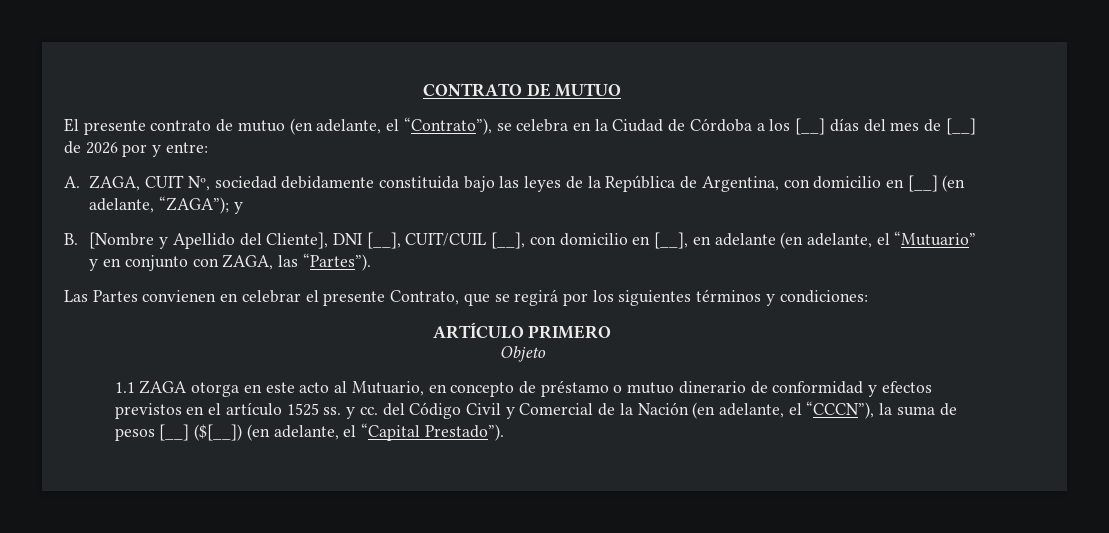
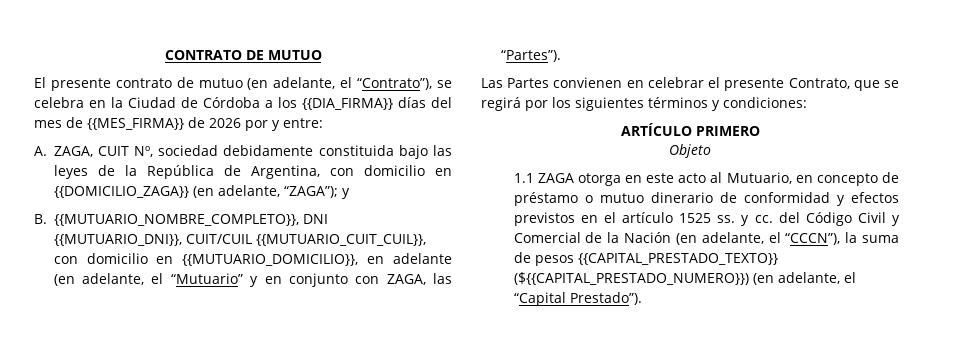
- El presente contrato de mutuo (en adelante, el “Contrato”), se celebra en la Ciudad de Córdoba a los [__] días del mes de [__] de 2026 por y entre:
+ El presente contrato de mutuo (en adelante, el “Contrato”), se celebra en la Ciudad de Córdoba a los {{DIA_FIRMA}} días del mes de {{MES_FIRMA}} de 2026 por y entre:
- A. ZAGA, CUIT Nº, sociedad debidamente constituida bajo las leyes de la República de Argentina, con domicilio en [__] (en adelante, “ZAGA”); y
+ A. ZAGA, CUIT Nº, sociedad debidamente constituida bajo las leyes de la República de Argentina, con domicilio en {{DOMICILIO_ZAGA}} (en adelante, “ZAGA”); y
- B. [Nombre y Apellido del Cliente], DNI [__], CUIT/CUIL [__], con domicilio en [__], en adelante (en adelante, el “Mutuario” y en conjunto con ZAGA, las “Partes”).
+ B. {{MUTUARIO_NOMBRE_COMPLETO}}, DNI {{MUTUARIO_DNI}}, CUIT/CUIL {{MUTUARIO_CUIT_CUIL}}, con domicilio en {{MUTUARIO_DOMICILIO}}, en adelante (en adelante, el “Mutuario” y en conjunto con ZAGA, las “Partes”).
- 1.1 ZAGA otorga en este acto al Mutuario, en concepto de préstamo o mutuo dinerario de conformidad y efectos previstos en el artículo 1525 ss. y cc. del Código Civil y Comercial de la Nación (en adelante, el “CCCN”), la suma de pesos [__] ($[__]) (en adelante, el “Capital Prestado”).
+ 1.1 ZAGA otorga en este acto al Mutuario, en concepto de préstamo o mutuo dinerario de conformidad y efectos previstos en el artículo 1525 ss. y cc. del Código Civil y Comercial de la Nación (en adelante, el “CCCN”), la suma de pesos {{CAPITAL_PRESTADO_TEXTO}} (${{CAPITAL_PRESTADO_NUMERO}}) (en adelante, el “Capital Prestado”).

